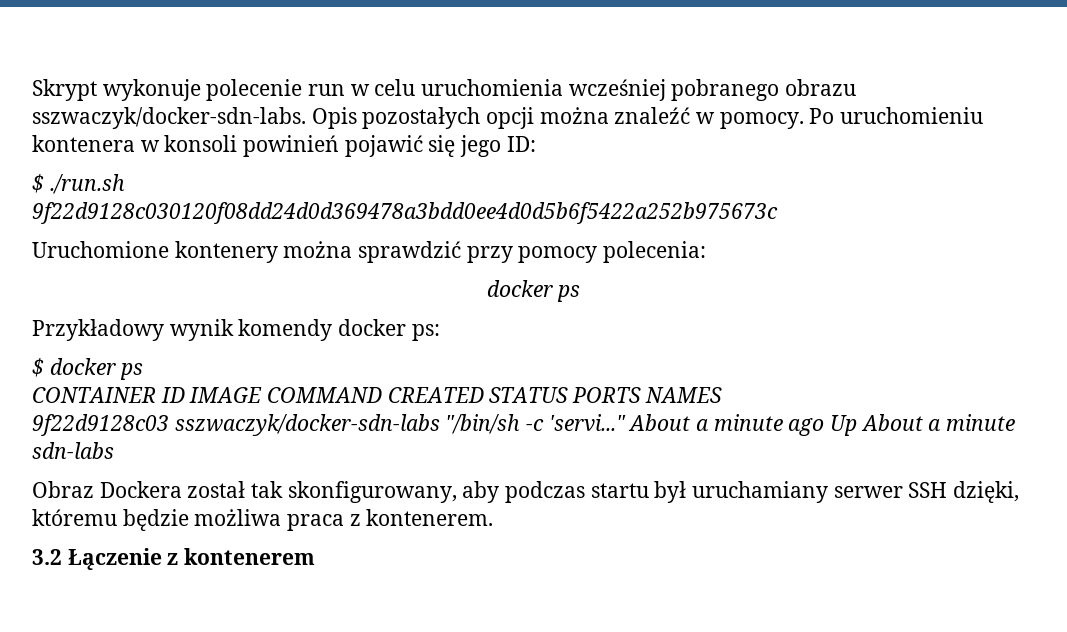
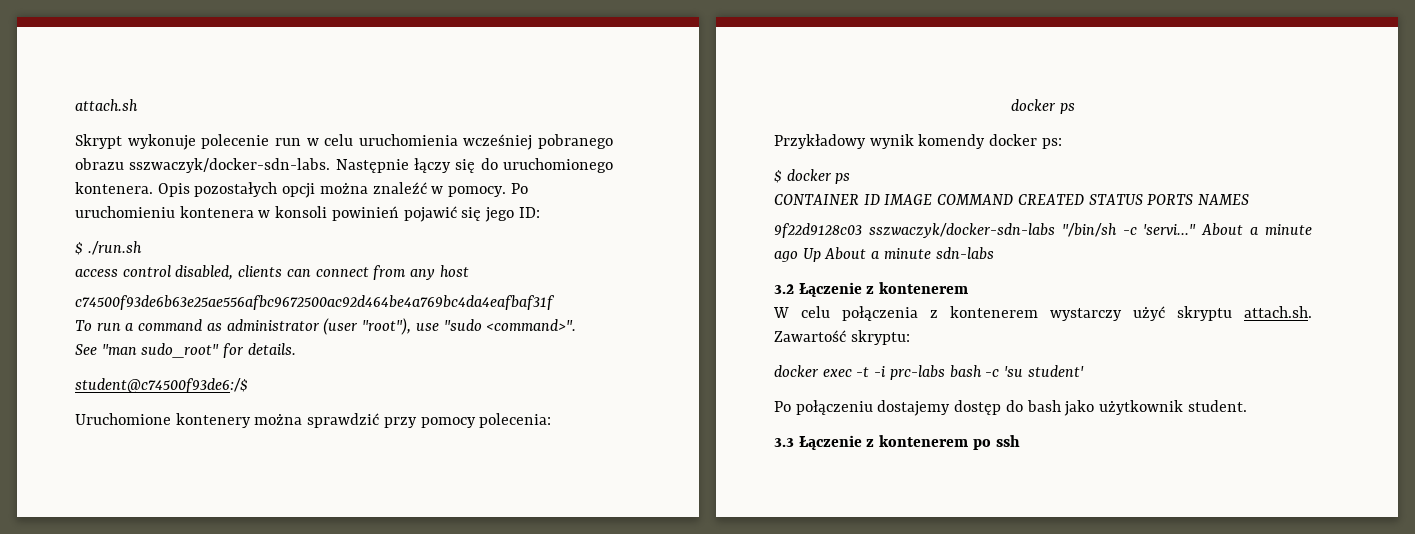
+ attach.sh
+ Następnie łączy się do uruchomionego kontenera.
- 9f22d9128c030120f08dd24d0d369478a3bdd0ee4d0d5b6f5422a252b975673c
+ access control disabled, clients can connect from any host
+ c74500f93de6b63e25ae556afbc9672500ac92d464be4a769bc4da4eafbaf31f
+ To run a command as administrator (user "root"), use "sudo <command>".
+ See "man sudo_root" for details.
+ student@c74500f93de6:/$
- Obraz Dockera został tak skonfigurowany, aby podczas startu był uruchamiany serwer SSH dzięki, któremu będzie możliwa praca z kontenerem.
  3.2 Łączenie z kontenerem
+ W celu połączenia z kontenerem wystarczy użyć skryptu attach.sh. Zawartość skryptu:
+ docker exec -t -i prc-labs bash -c 'su student'
+ Po połączeniu dostajemy dostęp do bash jako użytkownik student.
+ 3.3 Łączenie z kontenerem po ssh

